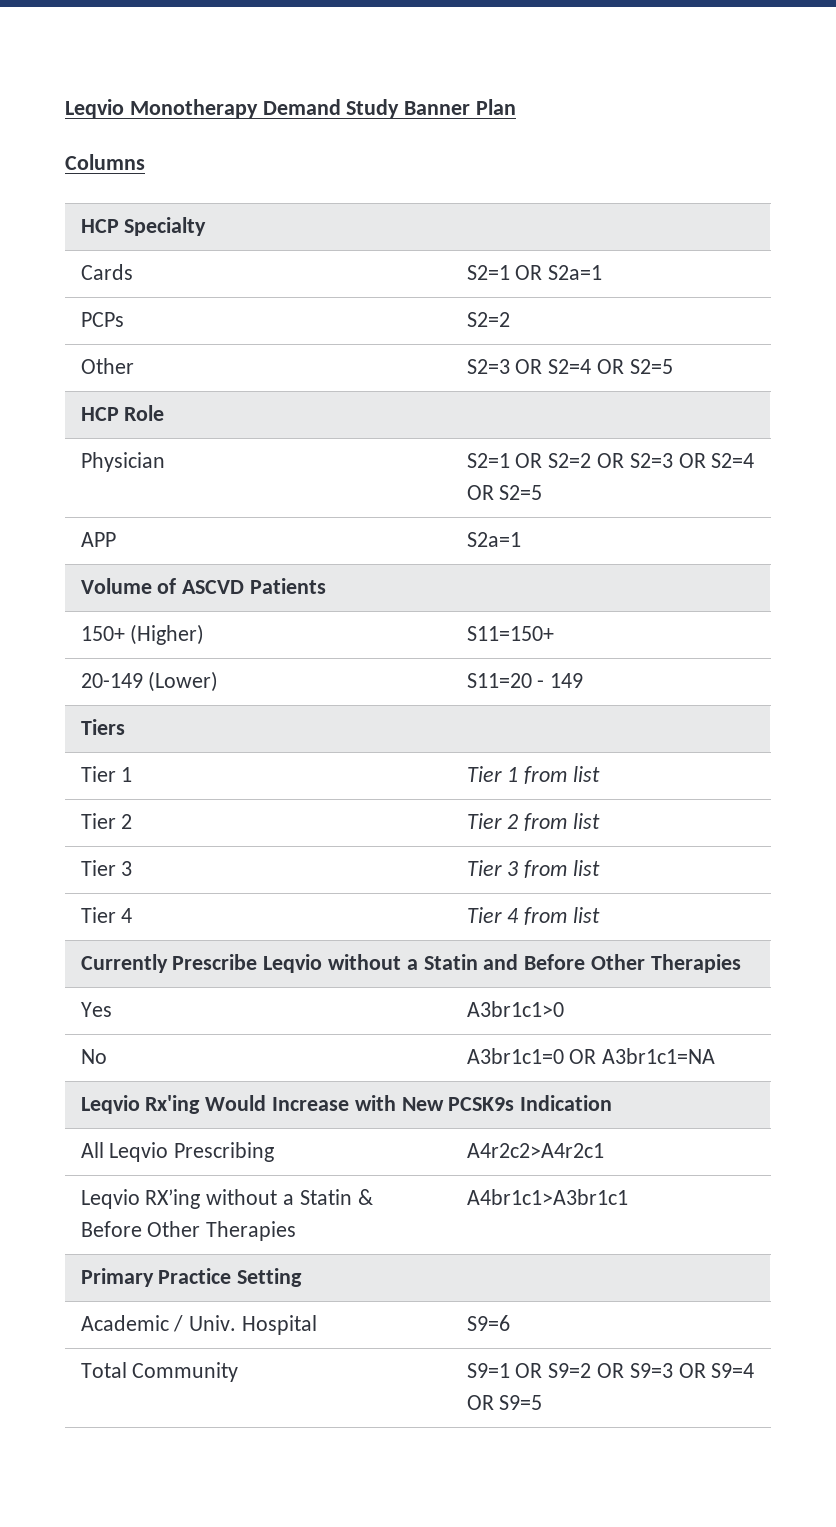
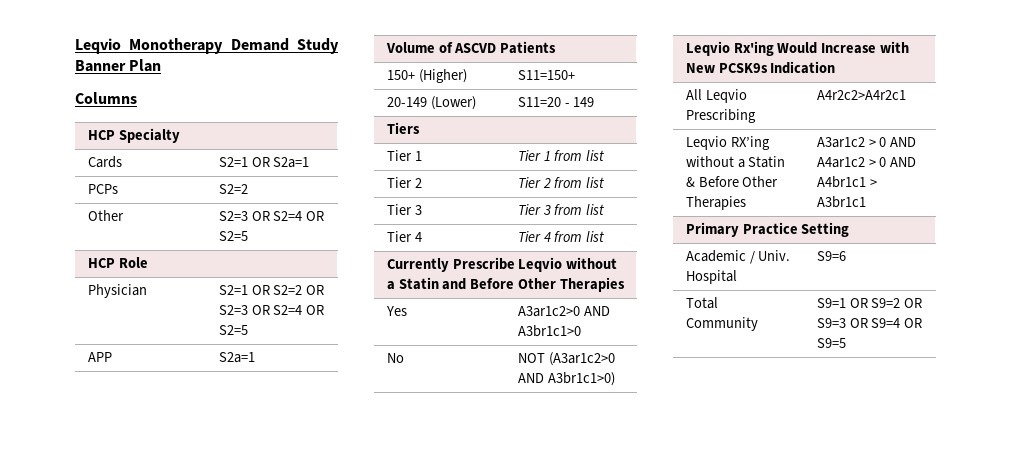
- Yes | A3br1c1>0
+ Yes | A3ar1c2>0 AND A3br1c1>0
- No | A3br1c1=0 OR A3br1c1=NA
+ No | NOT (A3ar1c2>0 AND A3br1c1>0)
- Leqvio RX’ing without a Statin & Before Other Therapies | A4br1c1>A3br1c1
+ Leqvio RX’ing without a Statin & Before Other Therapies | A3ar1c2 > 0 AND A4ar1c2 > 0 AND A4br1c1 > A3br1c1

